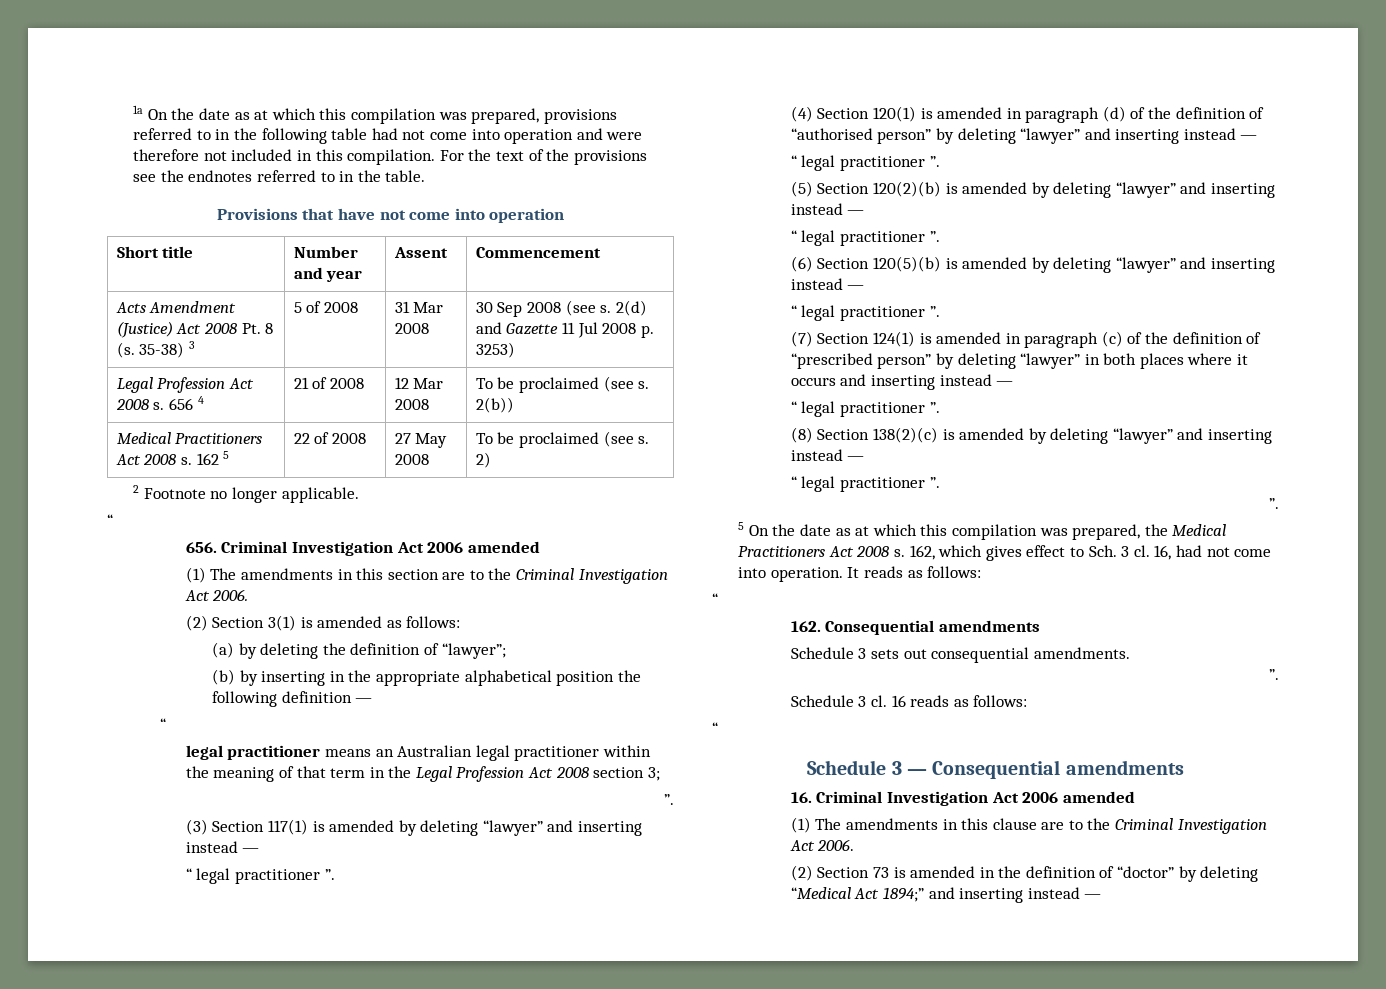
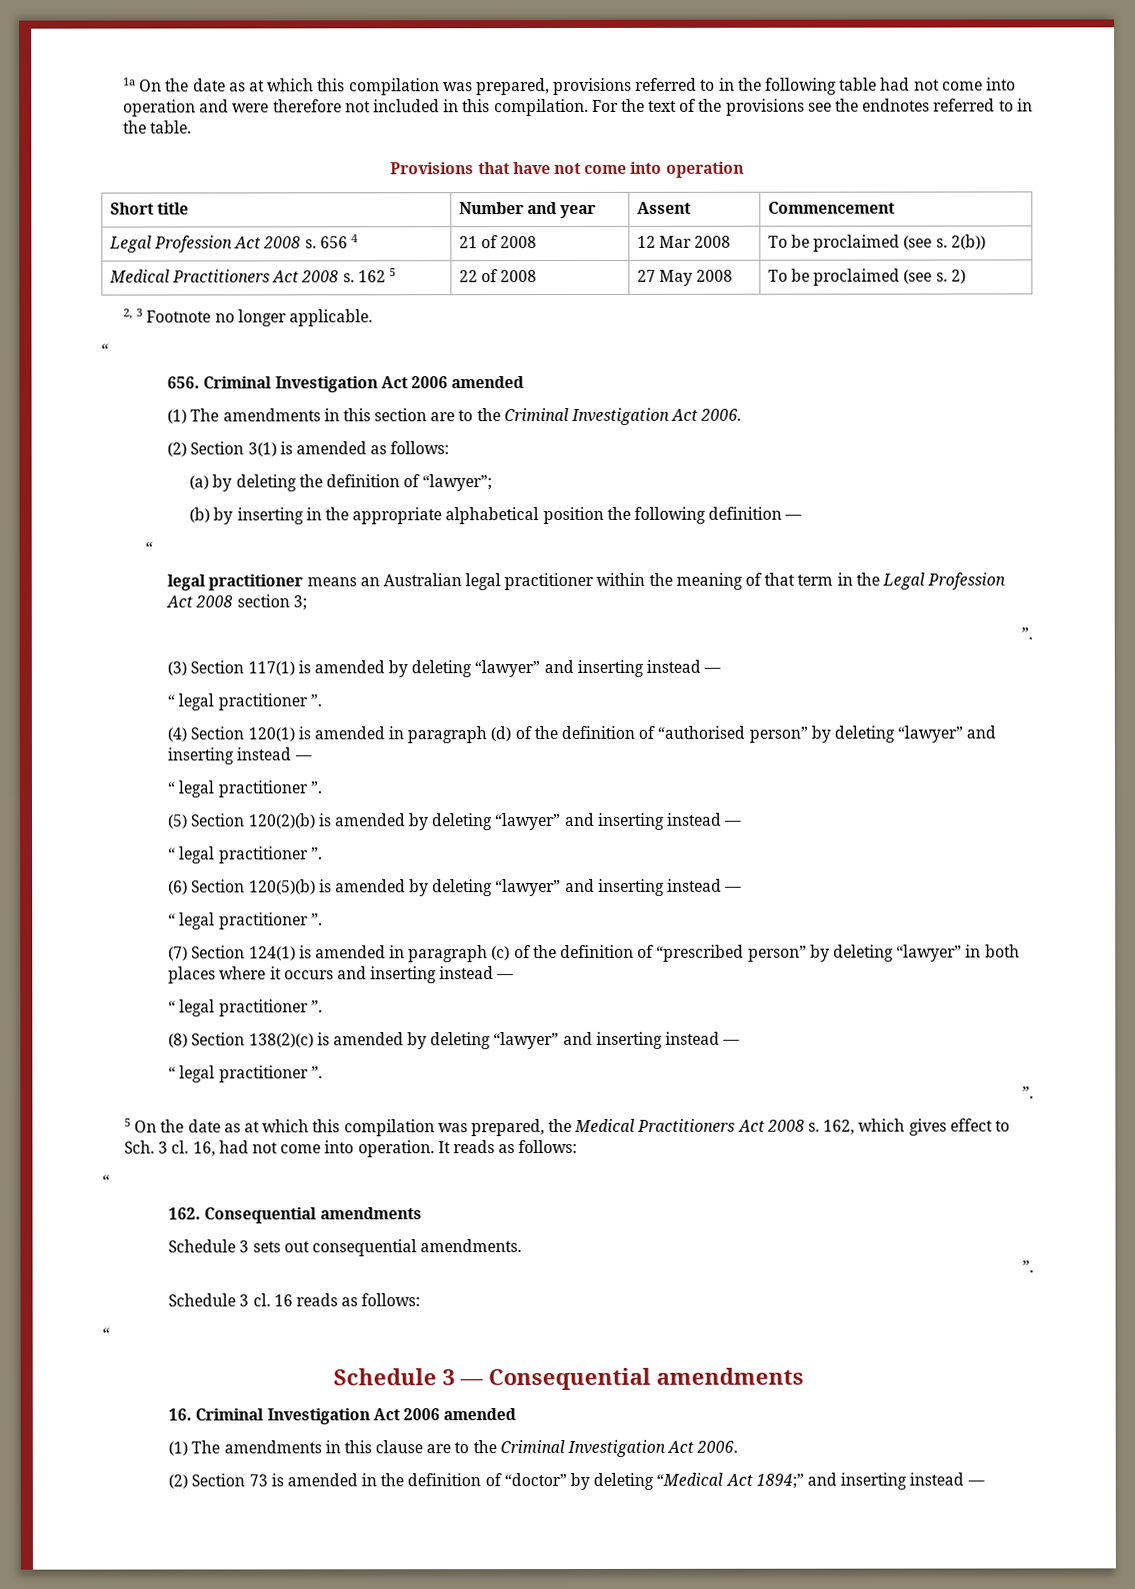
- Acts Amendment (Justice) Act 2008 Pt. 8 (s. 35-38) 3 | 5 of 2008 | 31 Mar 2008 | 30 Sep 2008 (see s. 2(d) and Gazette 11 Jul 2008 p. 3253)
- 2 Footnote no longer applicable.
+ 2, 3 Footnote no longer applicable.

